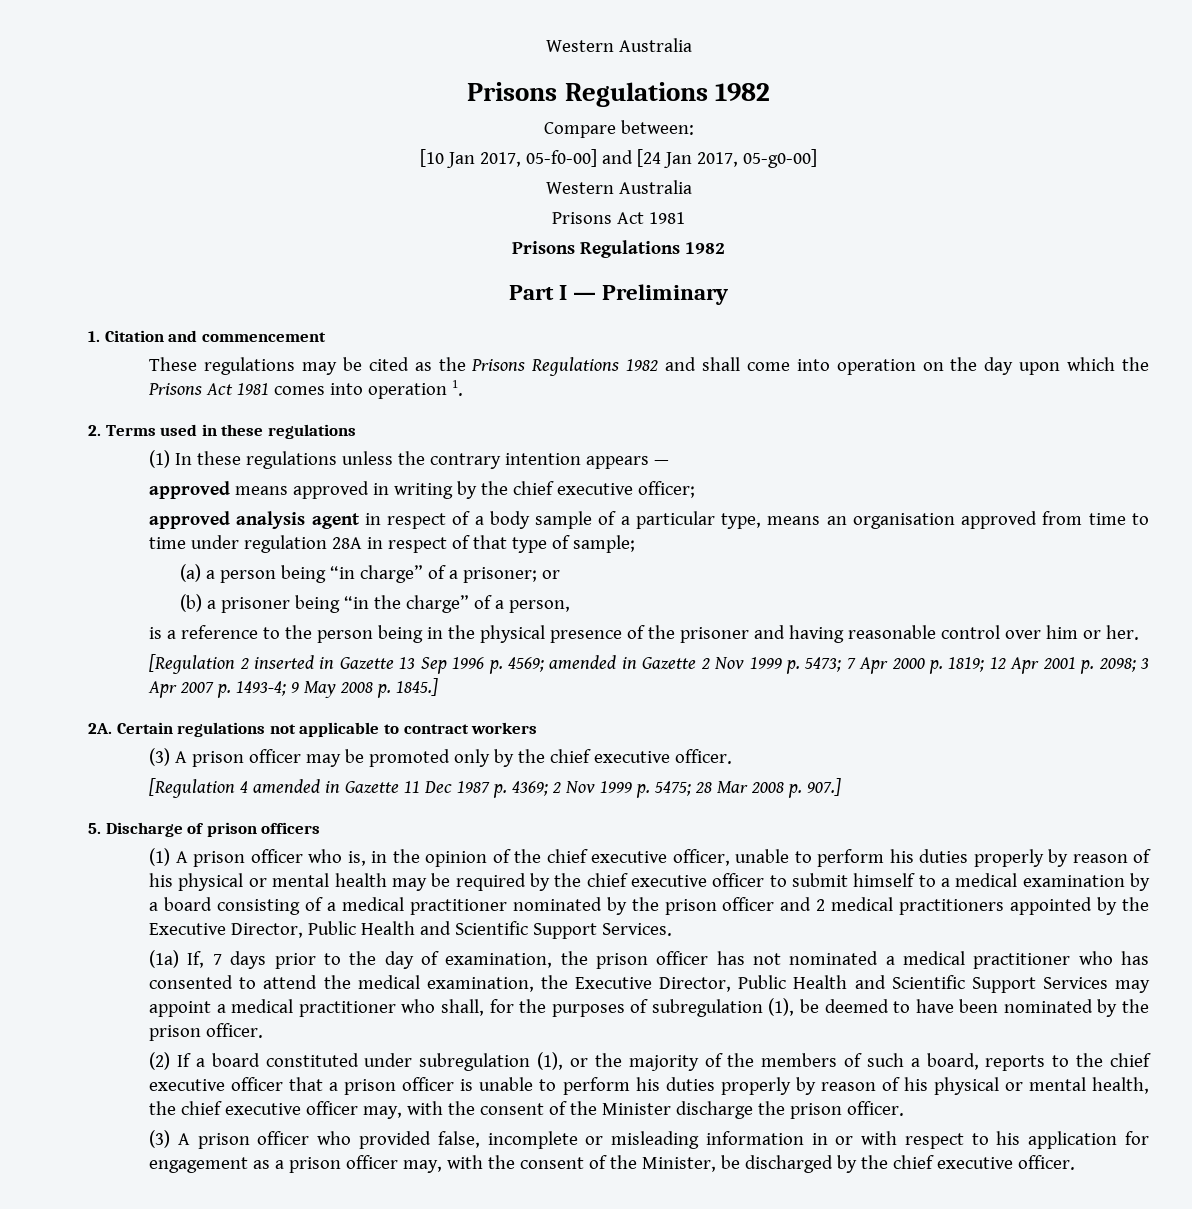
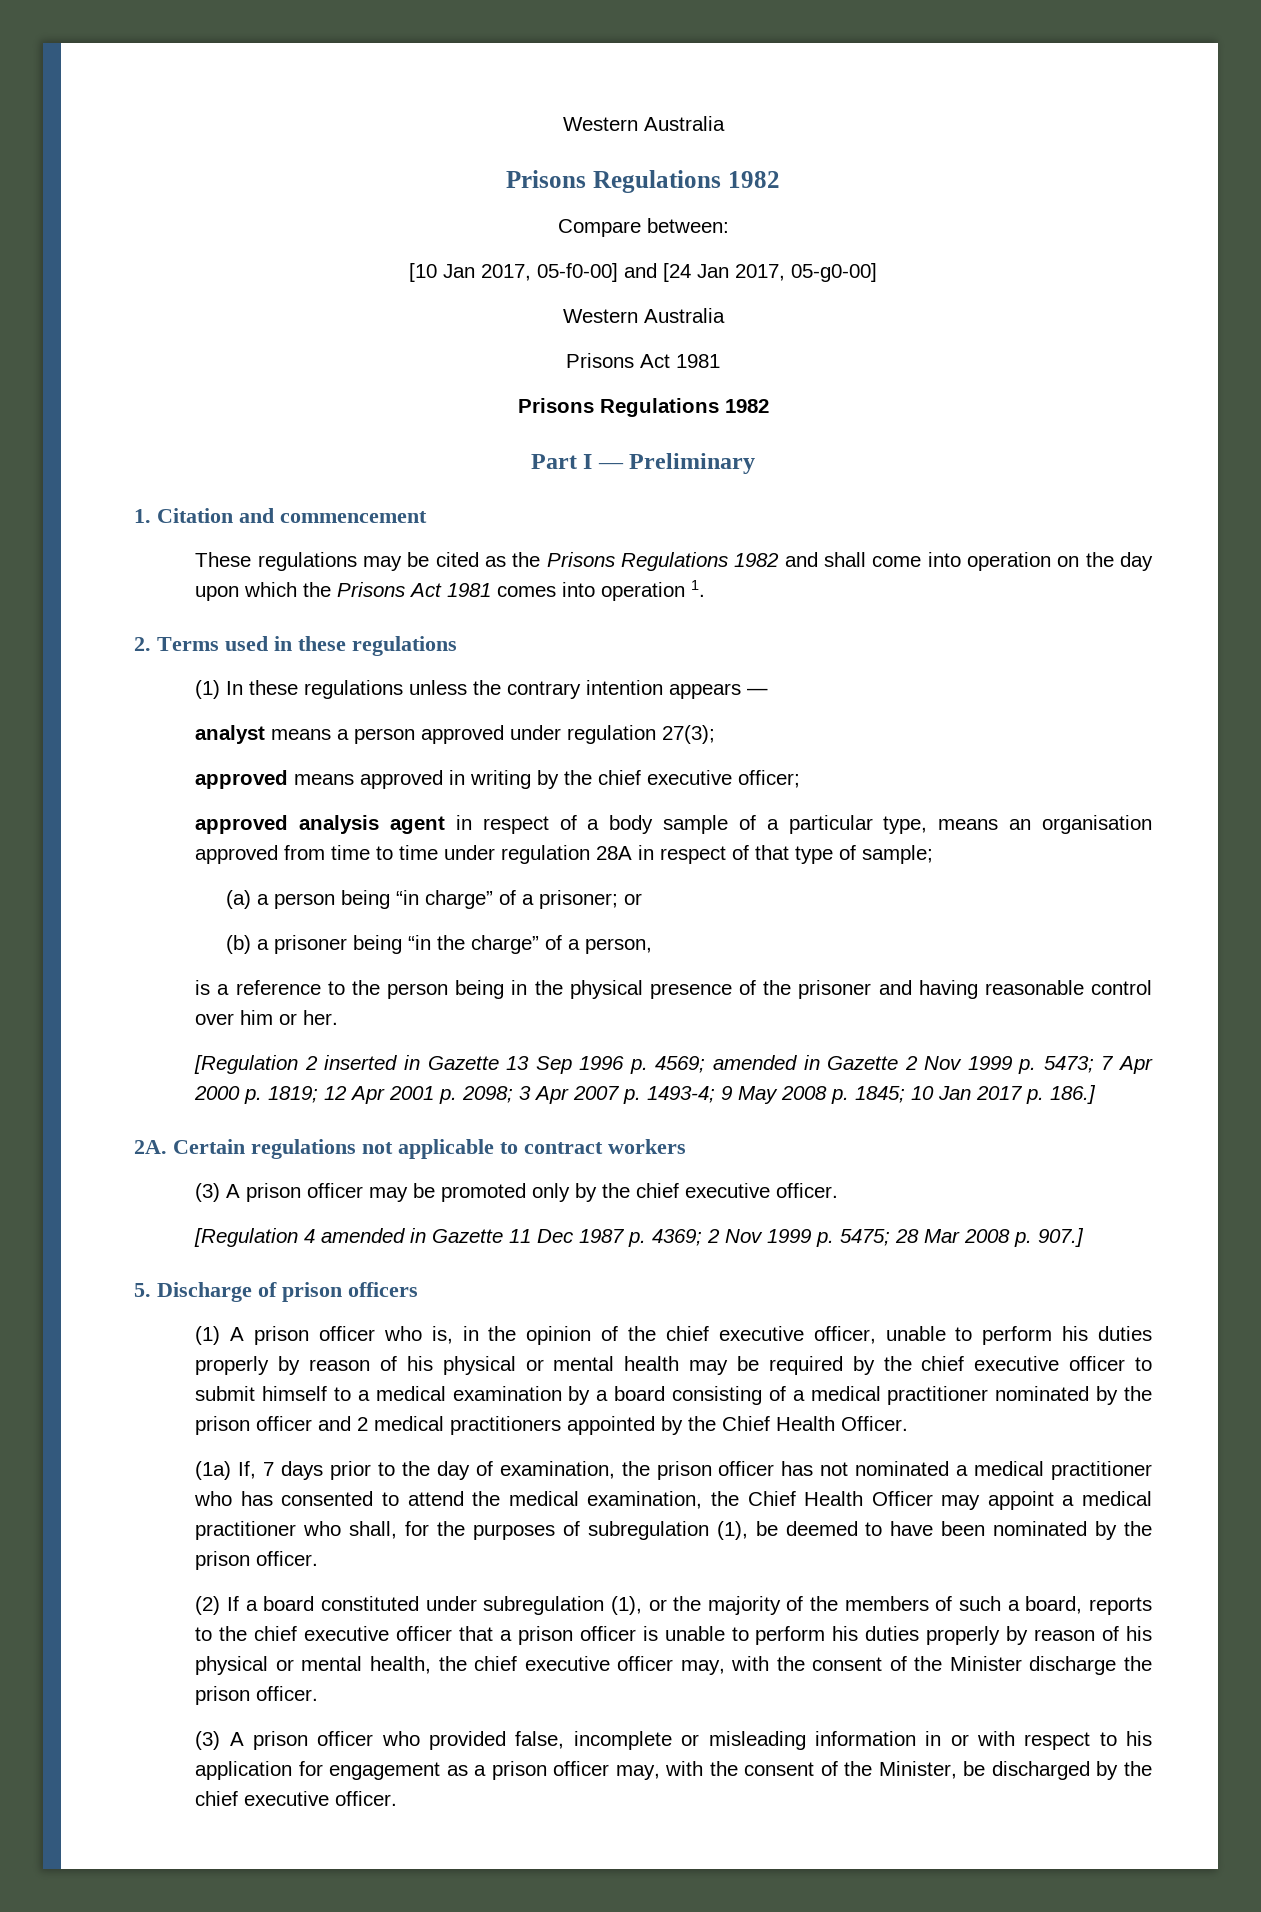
+ analyst means a person approved under regulation 27(3);
- [Regulation 2 inserted in Gazette 13 Sep 1996 p. 4569; amended in Gazette 2 Nov 1999 p. 5473; 7 Apr 2000 p. 1819; 12 Apr 2001 p. 2098; 3 Apr 2007 p. 1493-4; 9 May 2008 p. 1845.]
+ [Regulation 2 inserted in Gazette 13 Sep 1996 p. 4569; amended in Gazette 2 Nov 1999 p. 5473; 7 Apr 2000 p. 1819; 12 Apr 2001 p. 2098; 3 Apr 2007 p. 1493-4; 9 May 2008 p. 1845; 10 Jan 2017 p. 186.]
- (1) A prison officer who is, in the opinion of the chief executive officer, unable to perform his duties properly by reason of his physical or mental health may be required by the chief executive officer to submit himself to a medical examination by a board consisting of a medical practitioner nominated by the prison officer and 2 medical practitioners appointed by the Executive Director, Public Health and Scientific Support Services.
+ (1) A prison officer who is, in the opinion of the chief executive officer, unable to perform his duties properly by reason of his physical or mental health may be required by the chief executive officer to submit himself to a medical examination by a board consisting of a medical practitioner nominated by the prison officer and 2 medical practitioners appointed by the Chief Health Officer.
- (1a) If, 7 days prior to the day of examination, the prison officer has not nominated a medical practitioner who has consented to attend the medical examination, the Executive Director, Public Health and Scientific Support Services may appoint a medical practitioner who shall, for the purposes of subregulation (1), be deemed to have been nominated by the prison officer.
+ (1a) If, 7 days prior to the day of examination, the prison officer has not nominated a medical practitioner who has consented to attend the medical examination, the Chief Health Officer may appoint a medical practitioner who shall, for the purposes of subregulation (1), be deemed to have been nominated by the prison officer.

